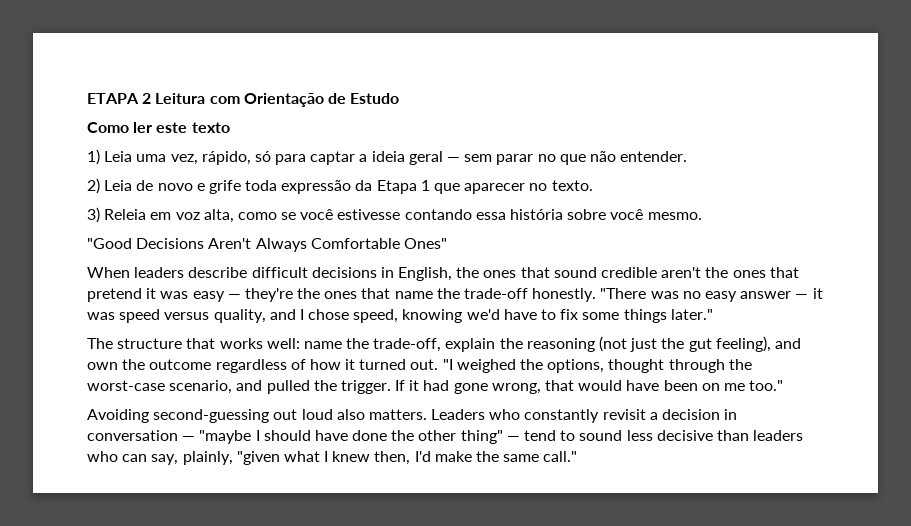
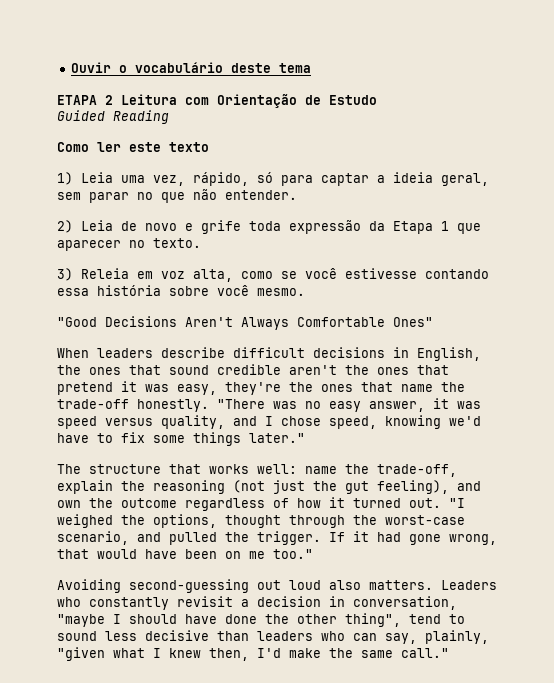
+ Ouvir o vocabulário deste tema
+ Guided Reading
- 1) Leia uma vez, rápido, só para captar a ideia geral — sem parar no que não entender.
+ 1) Leia uma vez, rápido, só para captar a ideia geral, sem parar no que não entender.
- When leaders describe difficult decisions in English, the ones that sound credible aren't the ones that pretend it was easy — they're the ones that name the trade-off honestly.
+ When leaders describe difficult decisions in English, the ones that sound credible aren't the ones that pretend it was easy, they're the ones that name the trade-off honestly.
- "There was no easy answer — it was speed versus quality, and I chose speed, knowing we'd have to fix some things later."
+ "There was no easy answer, it was speed versus quality, and I chose speed, knowing we'd have to fix some things later."
- Leaders who constantly revisit a decision in conversation — "maybe I should have done the other thing" — tend to sound less decisive than leaders who can say, plainly, "given what I knew then, I'd make the same call."
+ Leaders who constantly revisit a decision in conversation, "maybe I should have done the other thing", tend to sound less decisive than leaders who can say, plainly, "given what I knew then, I'd make the same call."

